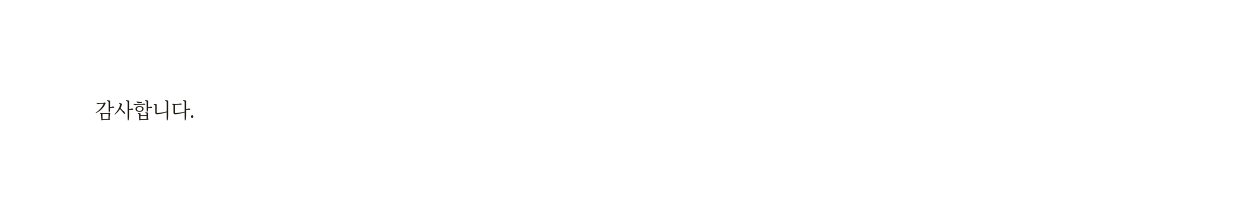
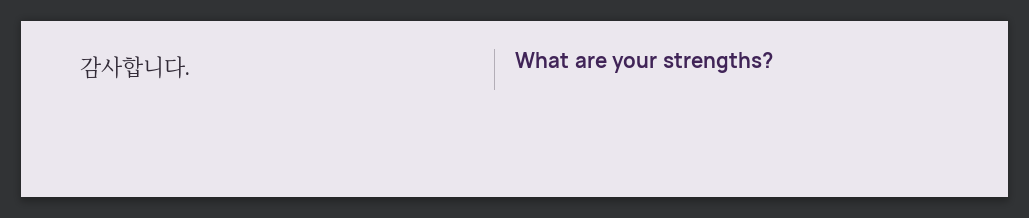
+ What are your strengths?

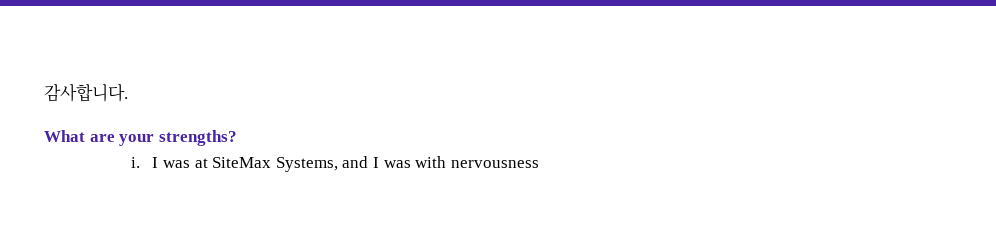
+ i. I was at SiteMax Systems, and I was with nervousness

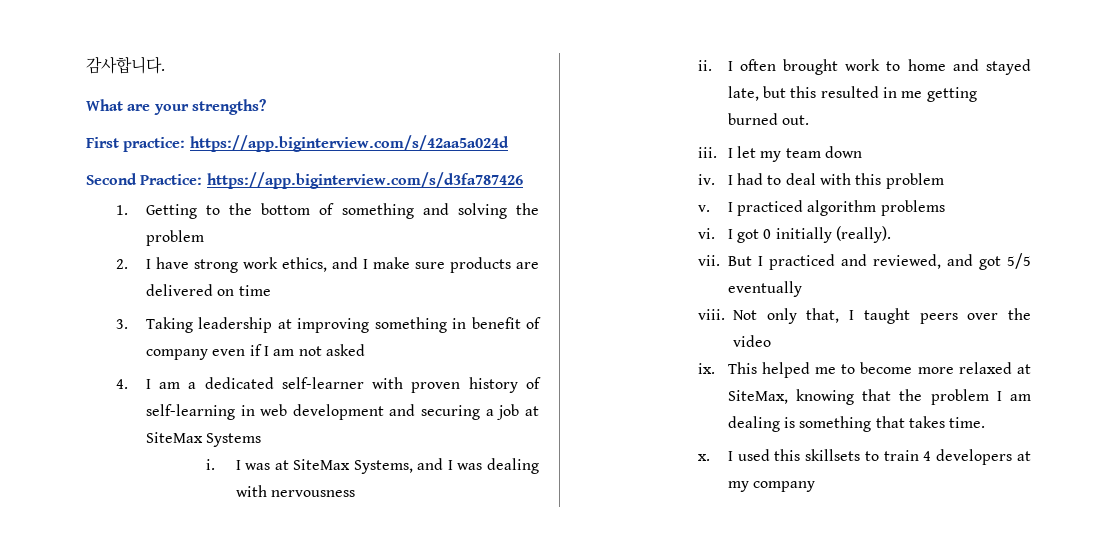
+ First practice: https://app.biginterview.com/s/42aa5a024d
+ Second Practice: https://app.biginterview.com/s/d3fa787426
+ 1. Getting to the bottom of something and solving the problem
+ 2. I have strong work ethics, and I make sure products are delivered on time
+ 3. Taking leadership at improving something in benefit of company even if I am not asked
+ 4. I am a dedicated self-learner with proven history of self-learning in web development and securing a job at SiteMax Systems
- I was at SiteMax Systems, and I was with nervousness
+ I was at SiteMax Systems, and I was dealing with nervousness
+ ii. I often brought work to home and stayed late, but this resulted in me getting burned out.
+ iii. I let my team down
+ iv. I had to deal with this problem
+ v. I practiced algorithm problems
+ vi. I got 0 initially (really).
+ vii. But I practiced and reviewed, and got 5/5 eventually
+ viii. Not only that, I taught peers over the video
+ ix. This helped me to become more relaxed at SiteMax, knowing that the problem I am dealing is something that takes time.
+ x. I used this skillsets to train 4 developers at my company

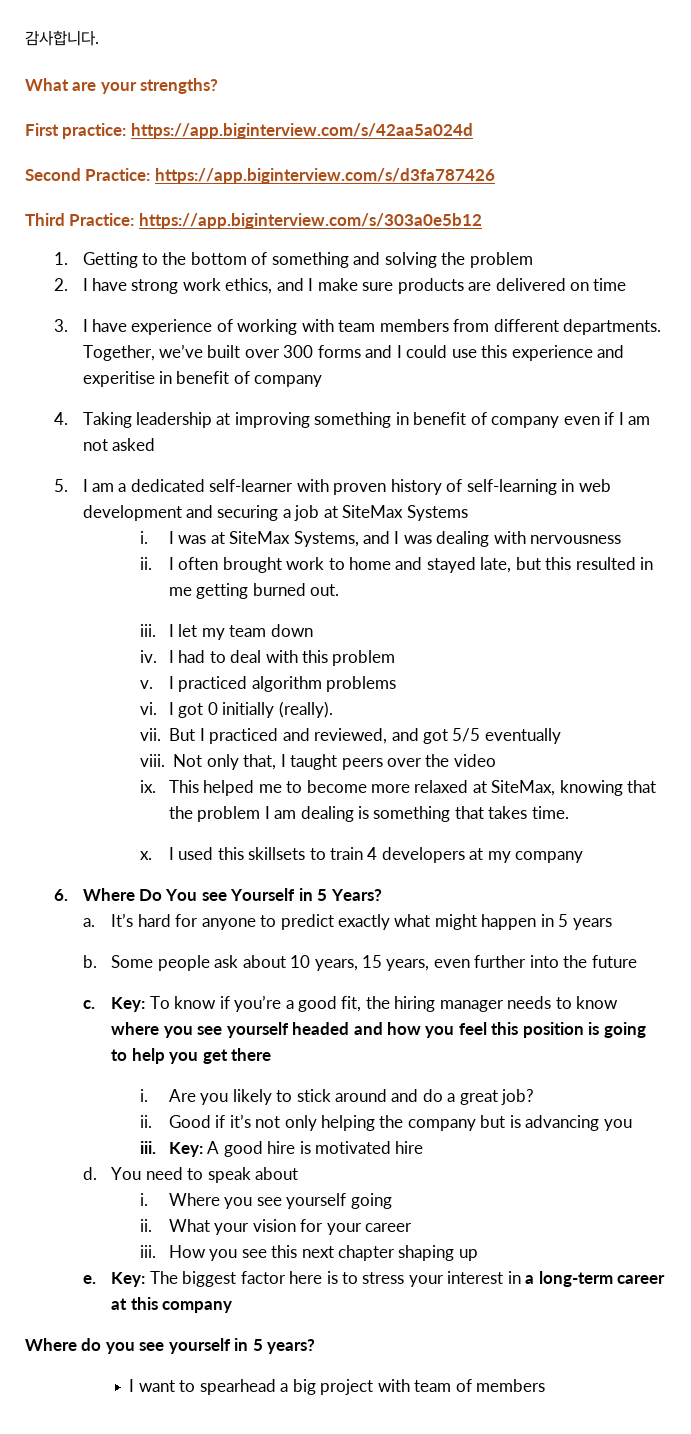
+ Third Practice: https://app.biginterview.com/s/303a0e5b12
- 3. Taking leadership at improving something in benefit of company even if I am not asked
+ 3. I have experience of working with team members from different departments. Together, we’ve built over 300 forms and I could use this experience and experitise in benefit of company
+ 4. Taking leadership at improving something in benefit of company even if I am not asked
- 4. I am a dedicated self-learner with proven history of self-learning in web development and securing a job at SiteMax Systems
+ 5. I am a dedicated self-learner with proven history of self-learning in web development and securing a job at SiteMax Systems
+ 6. Where Do You see Yourself in 5 Years?
+ a. It’s hard for anyone to predict exactly what might happen in 5 years
+ b. Some people ask about 10 years, 15 years, even further into the future
+ c. Key: To know if you’re a good fit, the hiring manager needs to know where you see yourself headed and how you feel this position is going to help you get there
+ i. Are you likely to stick around and do a great job?
+ ii. Good if it’s not only helping the company but is advancing you
+ iii. Key: A good hire is motivated hire
+ d. You need to speak about
+ i. Where you see yourself going
+ ii. What your vision for your career
+ iii. How you see this next chapter shaping up
+ e. Key: The biggest factor here is to stress your interest in a long-term career at this company
+ Where do you see yourself in 5 years?
+ I want to spearhead a big project with team of members

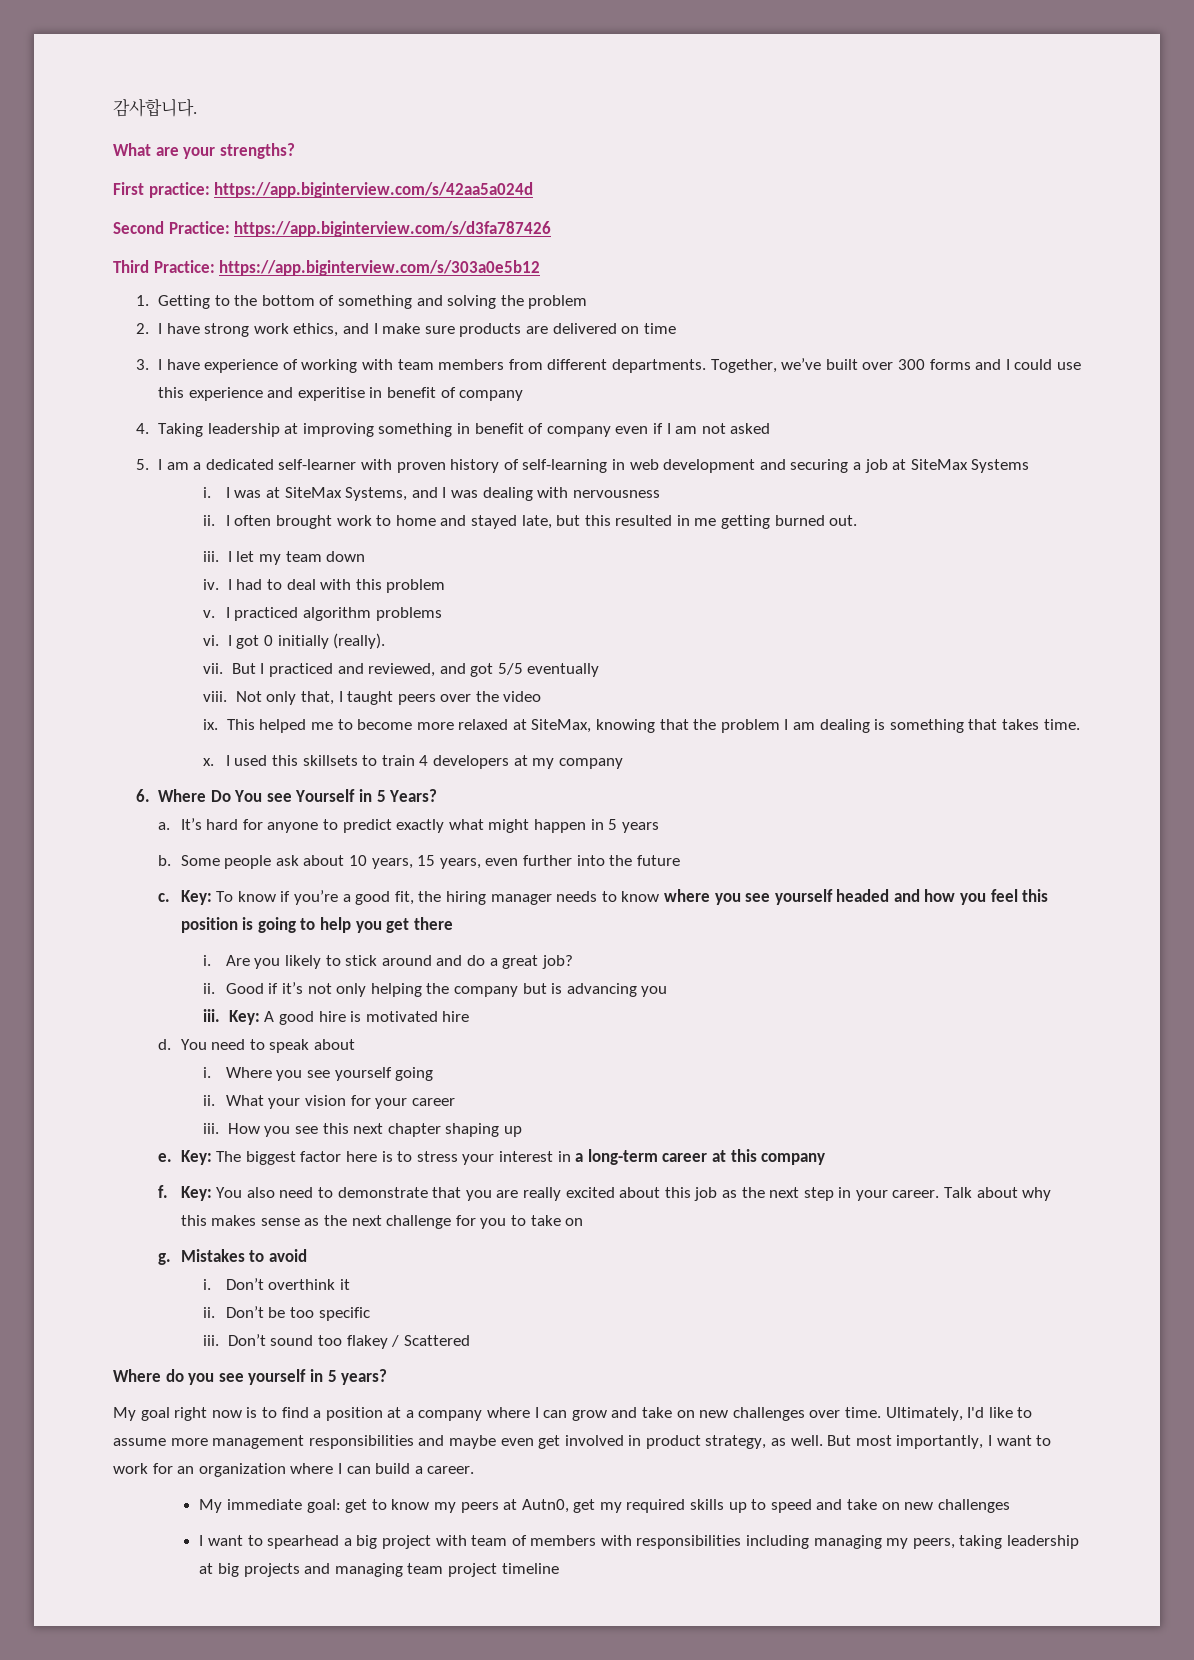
+ f. Key: You also need to demonstrate that you are really excited about this job as the next step in your career. Talk about why this makes sense as the next challenge for you to take on
+ g. Mistakes to avoid
+ i. Don’t overthink it
+ ii. Don’t be too specific
+ iii. Don’t sound too flakey / Scattered
+ My goal right now is to find a position at a company where I can grow and take on new challenges over time. Ultimately, I'd like to assume more management responsibilities and maybe even get involved in product strategy, as well. But most importantly, I want to work for an organization where I can build a career.
+ My immediate goal: get to know my peers at Autn0, get my required skills up to speed and take on new challenges
- I want to spearhead a big project with team of members
+ I want to spearhead a big project with team of members with responsibilities including managing my peers, taking leadership at big projects and managing team project timeline

